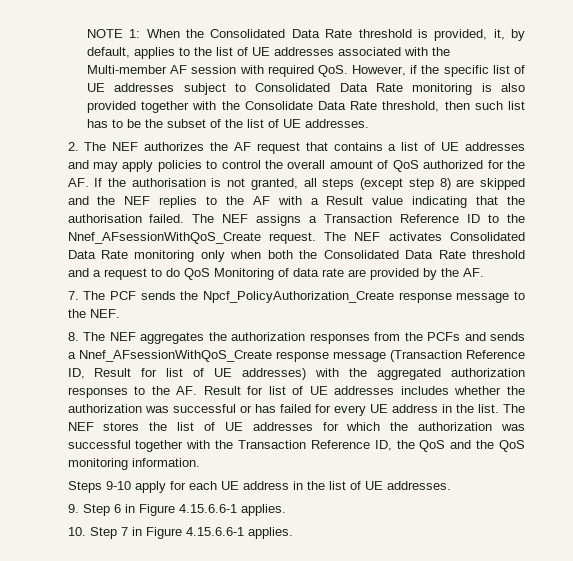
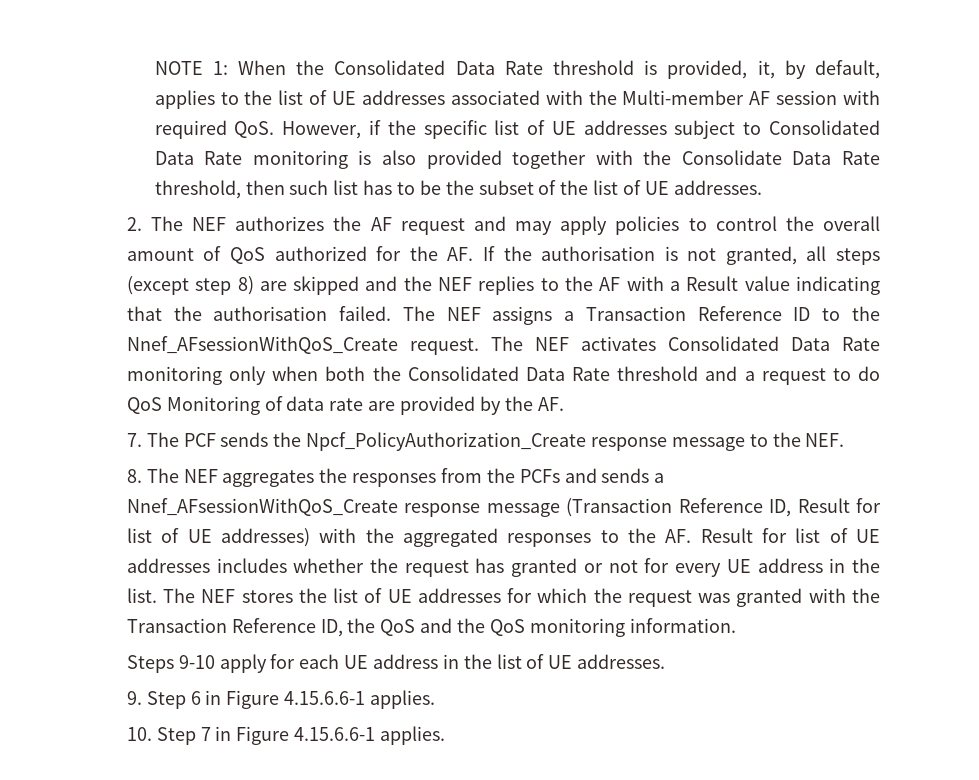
- 2. The NEF authorizes the AF request that contains a list of UE addresses and may apply policies to control the overall amount of QoS authorized for the AF. If the authorisation is not granted, all steps (except step 8) are skipped and the NEF replies to the AF with a Result value indicating that the authorisation failed.
+ 2. The NEF authorizes the AF request and may apply policies to control the overall amount of QoS authorized for the AF. If the authorisation is not granted, all steps (except step 8) are skipped and the NEF replies to the AF with a Result value indicating that the authorisation failed.
- 8. The NEF aggregates the authorization responses from the PCFs and sends a Nnef_AFsessionWithQoS_Create response message (Transaction Reference ID, Result for list of UE addresses) with the aggregated authorization responses to the AF. Result for list of UE addresses includes whether the authorization was successful or has failed for every UE address in the list.
+ 8. The NEF aggregates the responses from the PCFs and sends a Nnef_AFsessionWithQoS_Create response message (Transaction Reference ID, Result for list of UE addresses) with the aggregated responses to the AF. Result for list of UE addresses includes whether the request has granted or not for every UE address in the list.
- The NEF stores the list of UE addresses for which the authorization was successful together with the Transaction Reference ID, the QoS and the QoS monitoring information.
+ The NEF stores the list of UE addresses for which the request was granted with the Transaction Reference ID, the QoS and the QoS monitoring information.

